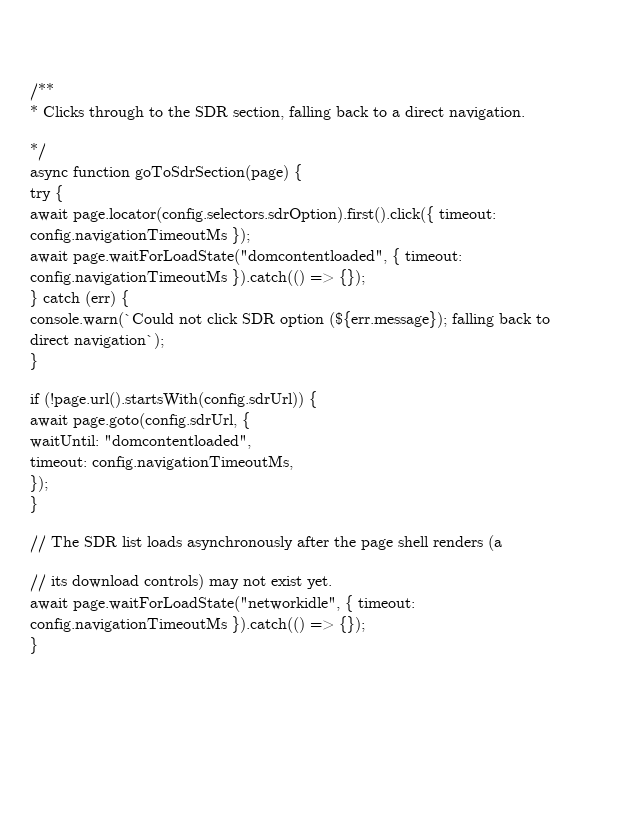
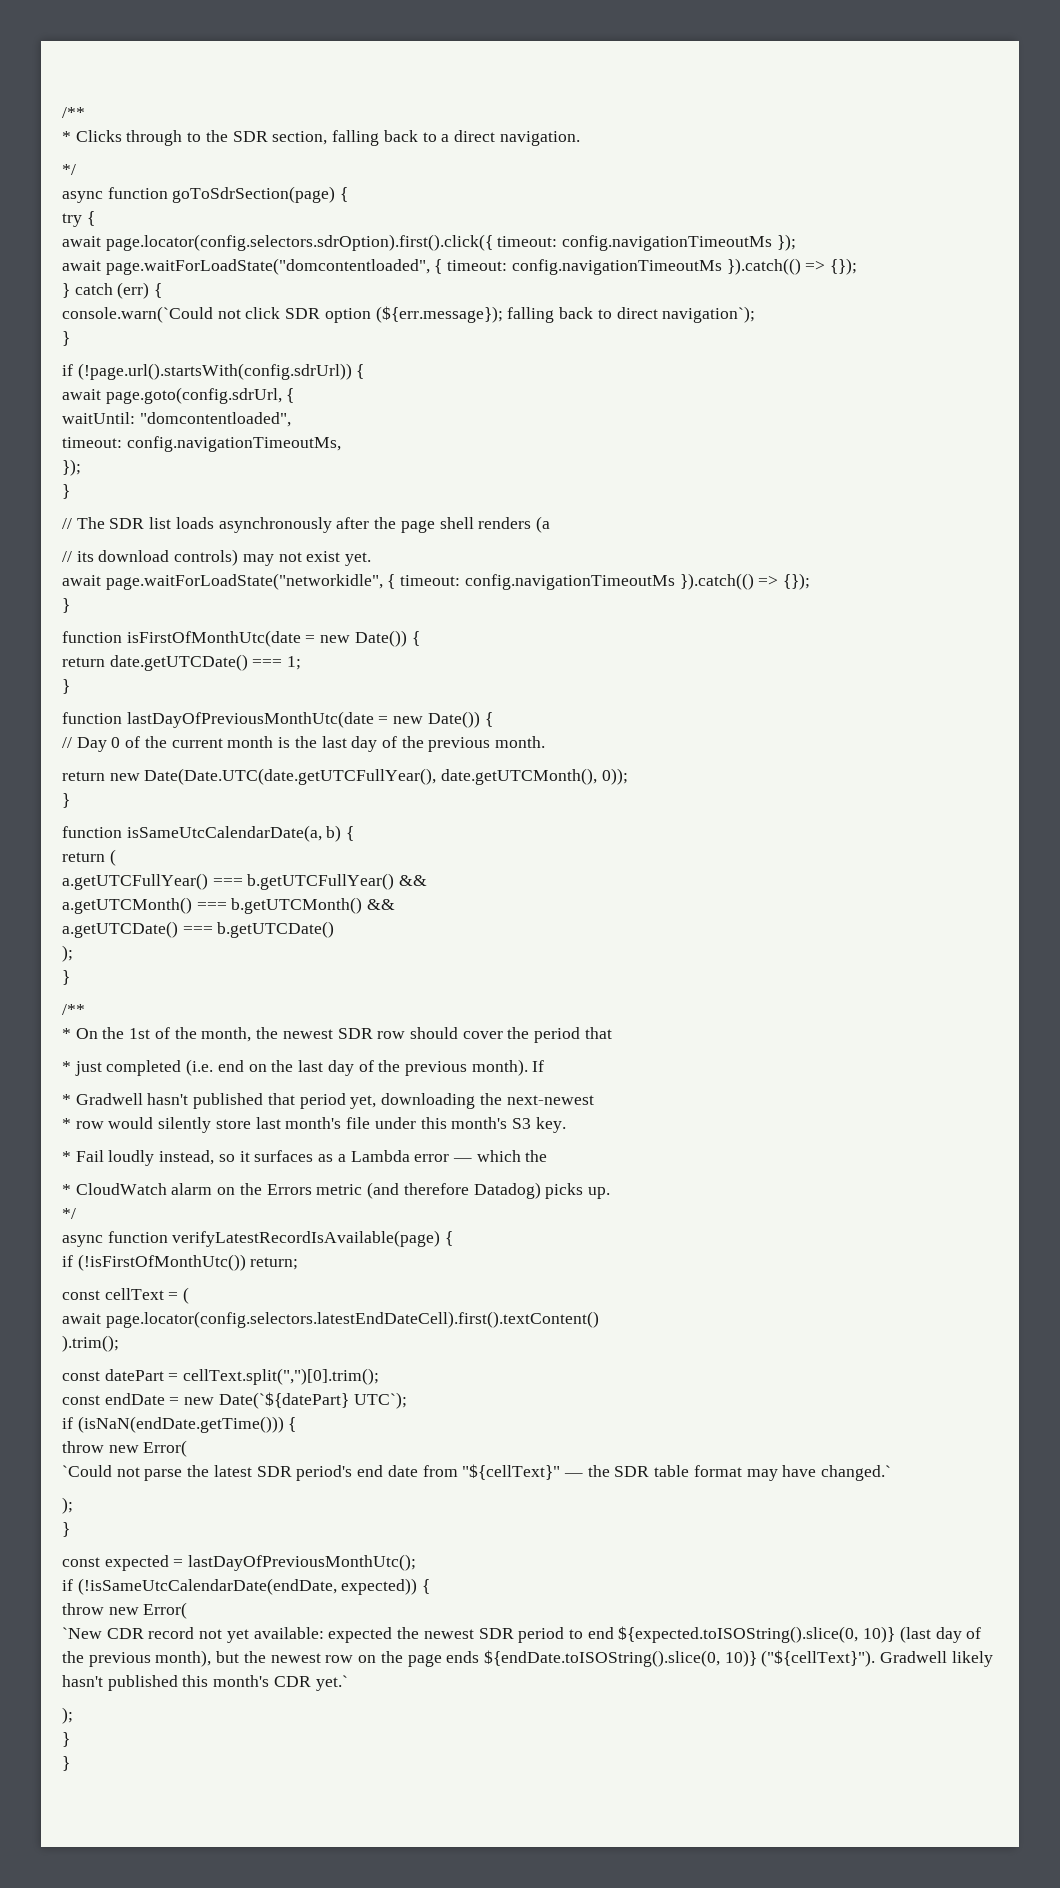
+ function isFirstOfMonthUtc(date = new Date()) {
+ return date.getUTCDate() === 1;
+ }
+ function lastDayOfPreviousMonthUtc(date = new Date()) {
+ // Day 0 of the current month is the last day of the previous month.
+ return new Date(Date.UTC(date.getUTCFullYear(), date.getUTCMonth(), 0));
+ }
+ function isSameUtcCalendarDate(a, b) {
+ return (
+ a.getUTCFullYear() === b.getUTCFullYear() &&
+ a.getUTCMonth() === b.getUTCMonth() &&
+ a.getUTCDate() === b.getUTCDate()
+ );
+ }
+ /**
+ * On the 1st of the month, the newest SDR row should cover the period that
+ * just completed (i.e. end on the last day of the previous month). If
+ * Gradwell hasn't published that period yet, downloading the next-newest
+ * row would silently store last month's file under this month's S3 key.
+ * Fail loudly instead, so it surfaces as a Lambda error — which the
+ * CloudWatch alarm on the Errors metric (and therefore Datadog) picks up.
+ */
+ async function verifyLatestRecordIsAvailable(page) {
+ if (!isFirstOfMonthUtc()) return;
+ const cellText = (
+ await page.locator(config.selectors.latestEndDateCell).first().textContent()
+ ).trim();
+ const datePart = cellText.split(",")[0].trim();
+ const endDate = new Date(`${datePart} UTC`);
+ if (isNaN(endDate.getTime())) {
+ throw new Error(
+ `Could not parse the latest SDR period's end date from "${cellText}" — the SDR table format may have changed.`
+ );
+ }
+ const expected = lastDayOfPreviousMonthUtc();
+ if (!isSameUtcCalendarDate(endDate, expected)) {
+ throw new Error(
+ `New CDR record not yet available: expected the newest SDR period to end ${expected.toISOString().slice(0, 10)} (last day of the previous month), but the newest row on the page ends ${endDate.toISOString().slice(0, 10)} ("${cellText}"). Gradwell likely hasn't published this month's CDR yet.`
+ );
+ }
+ }

